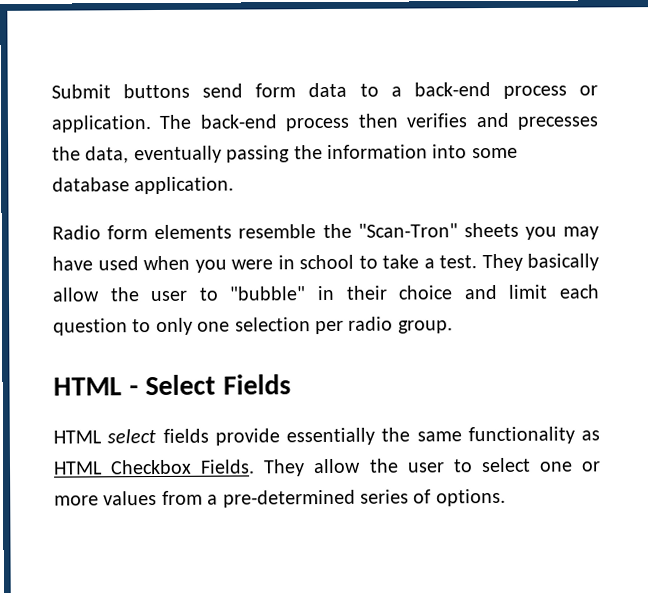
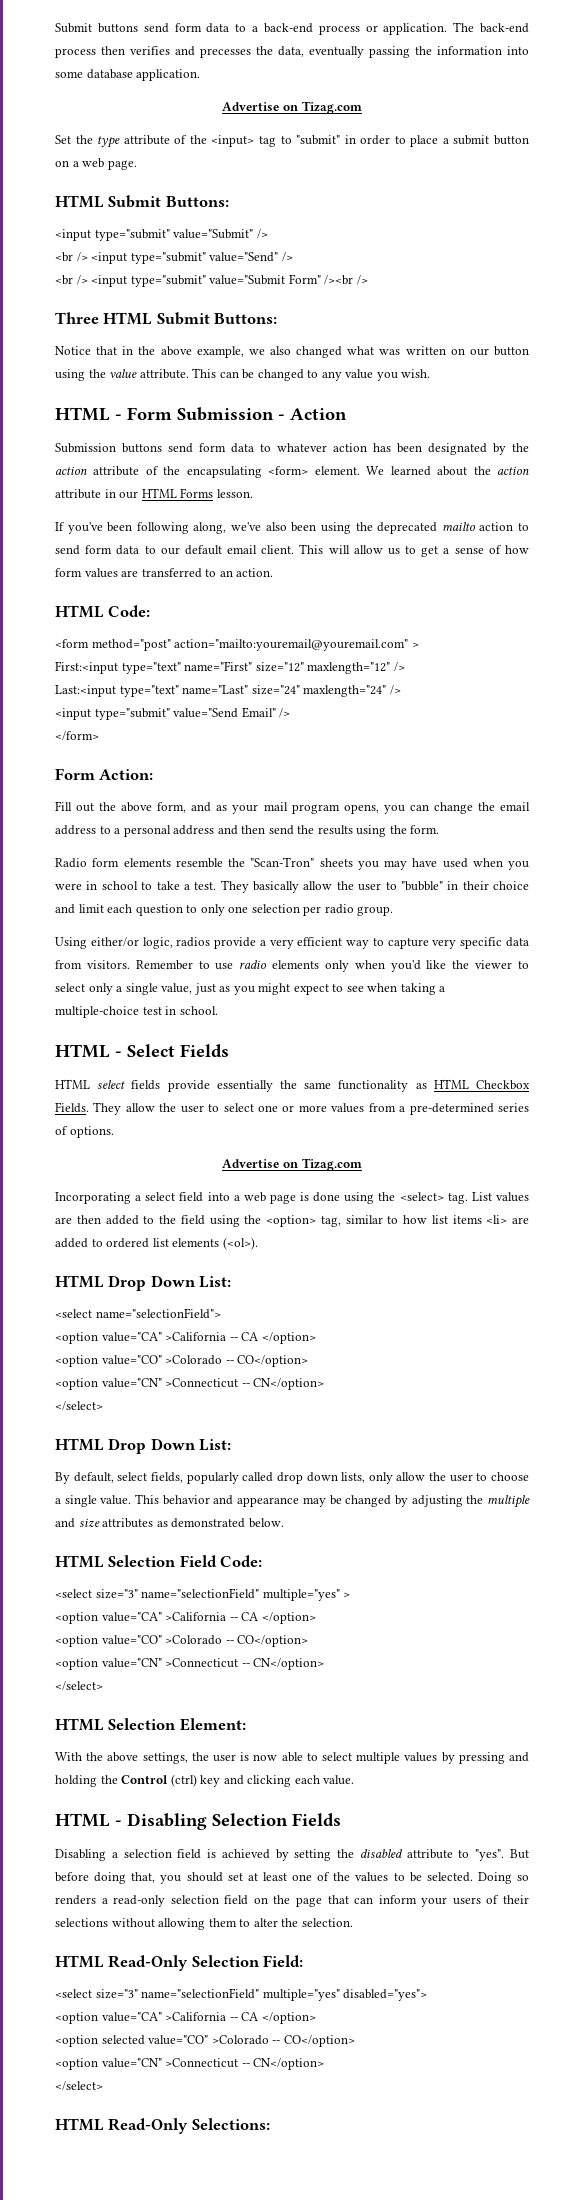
  The back-end process then verifies and precesses the data, eventually passing the information into some database application.
+ Advertise on Tizag.com
+ Set the type attribute of the <input> tag to "submit" in order to place a submit button on a web page.
+ HTML Submit Buttons:
+ <input type="submit" value="Submit" />
+ <br /> <input type="submit" value="Send" />
+ <br /> <input type="submit" value="Submit Form" /><br />
+ Three HTML Submit Buttons:
+ Notice that in the above example, we also changed what was written on our button using the value attribute. This can be changed to any value you wish.
+ HTML - Form Submission - Action
+ Submission buttons send form data to whatever action has been designated by the action attribute of the encapsulating <form> element. We learned about the action attribute in our HTML Forms lesson.
+ If you've been following along, we've also been using the deprecated mailto action to send form data to our default email client. This will allow us to get a sense of how form values are transferred to an action.
+ HTML Code:
+ <form method="post" action="mailto:youremail@youremail.com" >
+ First:<input type="text" name="First" size="12" maxlength="12" />
+ Last:<input type="text" name="Last" size="24" maxlength="24" />
+ <input type="submit" value="Send Email" />
+ </form>
+ Form Action:
+ Fill out the above form, and as your mail program opens, you can change the email address to a personal address and then send the results using the form.
+ Using either/or logic, radios provide a very efficient way to capture very specific data from visitors. Remember to use radio elements only when you'd like the viewer to select only a single value, just as you might expect to see when taking a multiple-choice test in school.
  They allow the user to select one or more values from a pre-determined series of options.
+ Advertise on Tizag.com
+ Incorporating a select field into a web page is done using the <select> tag. List values are then added to the field using the <option> tag, similar to how list items <li> are added to ordered list elements (<ol>).
+ HTML Drop Down List:
+ <select name="selectionField">
+ <option value="CA" >California -- CA </option>
+ <option value="CO" >Colorado -- CO</option>
+ <option value="CN" >Connecticut -- CN</option>
+ </select>
+ HTML Drop Down List:
+ By default, select fields, popularly called drop down lists, only allow the user to choose a single value. This behavior and appearance may be changed by adjusting the multiple and size attributes as demonstrated below.
+ HTML Selection Field Code:
+ <select size="3" name="selectionField" multiple="yes" >
+ <option value="CA" >California -- CA </option>
+ <option value="CO" >Colorado -- CO</option>
+ <option value="CN" >Connecticut -- CN</option>
+ </select>
+ HTML Selection Element:
+ With the above settings, the user is now able to select multiple values by pressing and holding the Control (ctrl) key and clicking each value.
+ HTML - Disabling Selection Fields
+ Disabling a selection field is achieved by setting the disabled attribute to "yes". But before doing that, you should set at least one of the values to be selected. Doing so renders a read-only selection field on the page that can inform your users of their selections without allowing them to alter the selection.
+ HTML Read-Only Selection Field:
+ <select size="3" name="selectionField" multiple="yes" disabled="yes">
+ <option value="CA" >California -- CA </option>
+ <option selected value="CO" >Colorado -- CO</option>
+ <option value="CN" >Connecticut -- CN</option>
+ </select>
+ HTML Read-Only Selections:

